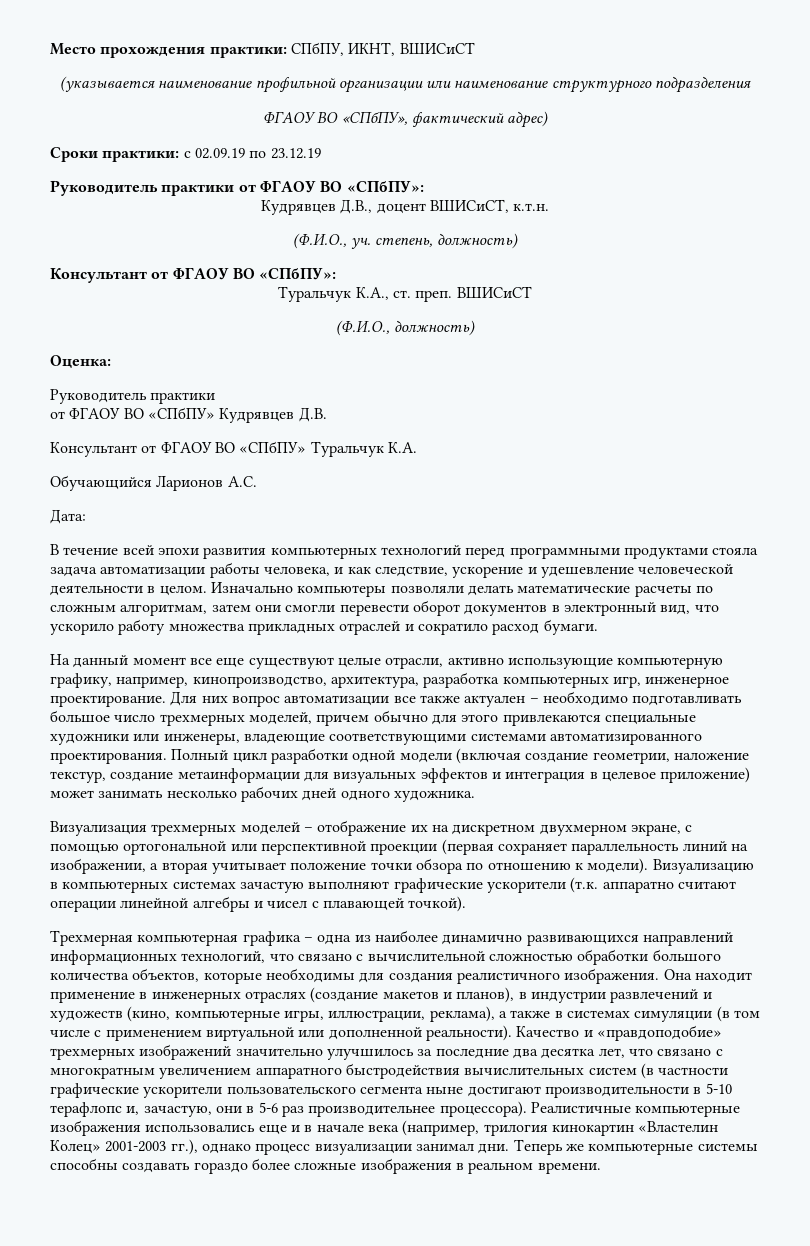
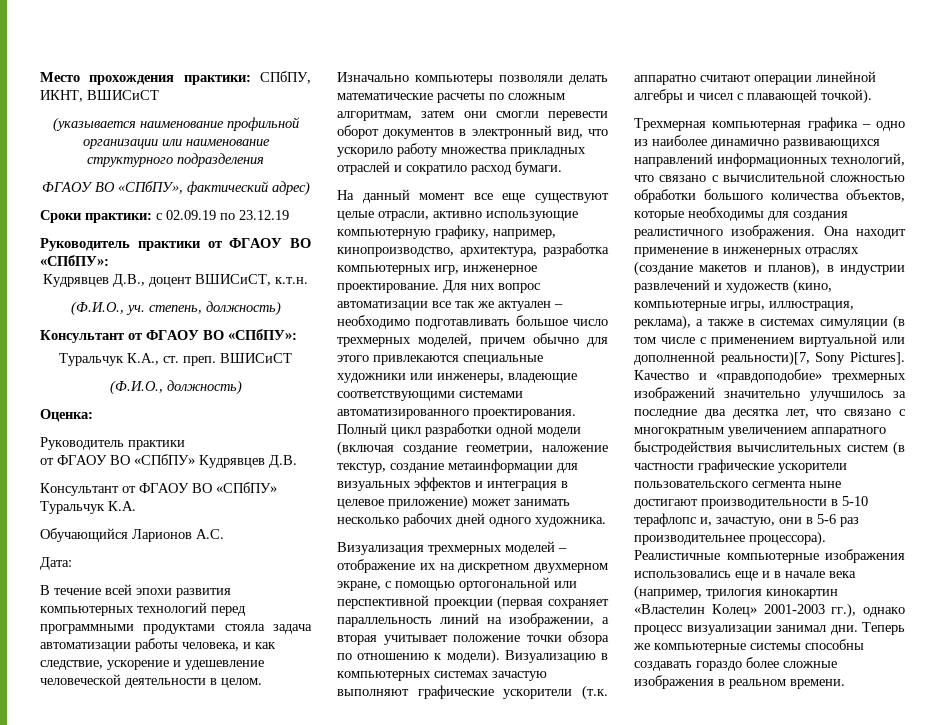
- Для них вопрос автоматизации все также актуален – необходимо подготавливать большое число трехмерных моделей, причем обычно для этого привлекаются специальные художники или инженеры, владеющие соответствующими системами автоматизированного проектирования.
+ Для них вопрос автоматизации все так же актуален – необходимо подготавливать большое число трехмерных моделей, причем обычно для этого привлекаются специальные художники или инженеры, владеющие соответствующими системами автоматизированного проектирования.
- Трехмерная компьютерная графика – одна из наиболее динамично развивающихся направлений информационных технологий, что связано с вычислительной сложностью обработки большого количества объектов, которые необходимы для создания реалистичного изображения.
+ Трехмерная компьютерная графика – одно из наиболее динамично развивающихся направлений информационных технологий, что связано с вычислительной сложностью обработки большого количества объектов, которые необходимы для создания реалистичного изображения.
- Она находит применение в инженерных отраслях (создание макетов и планов), в индустрии развлечений и художеств (кино, компьютерные игры, иллюстрации, реклама), а также в системах симуляции (в том числе с применением виртуальной или дополненной реальности).
+ Она находит применение в инженерных отраслях (создание макетов и планов), в индустрии развлечений и художеств (кино, компьютерные игры, иллюстрация, реклама), а также в системах симуляции (в том числе с применением виртуальной или дополненной реальности)[7, Sony Pictures].

